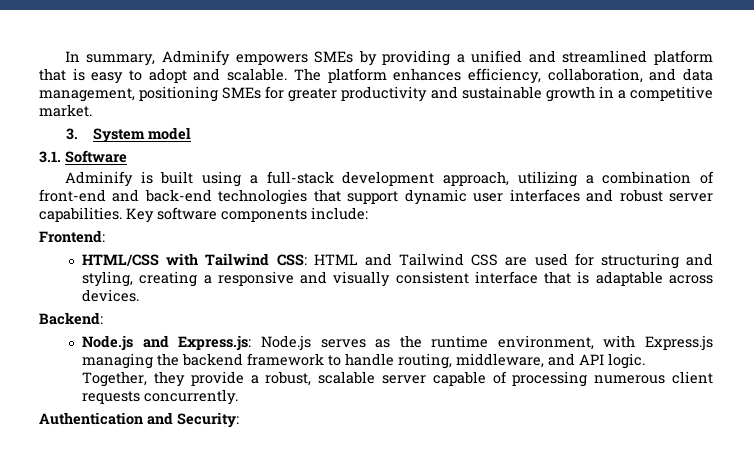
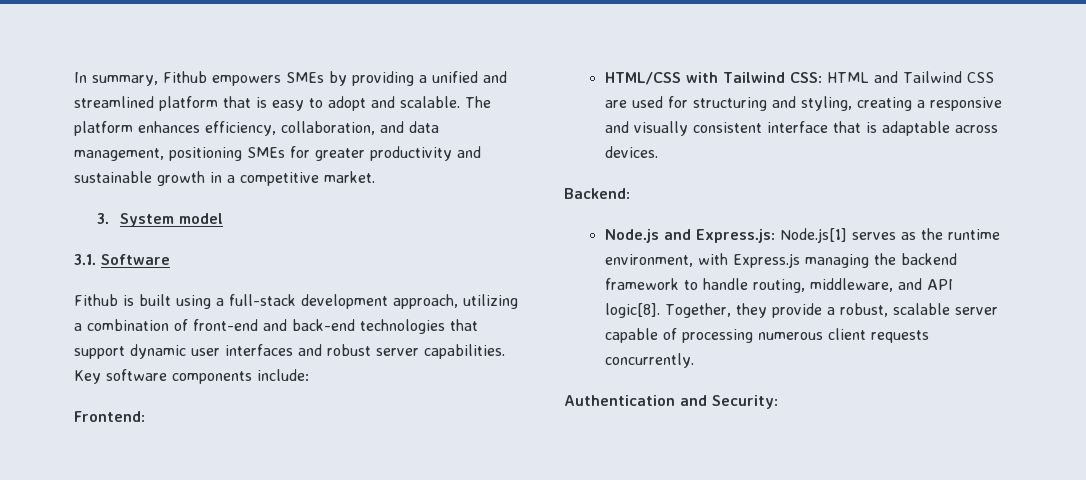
- In summary, Adminify empowers SMEs by providing a unified and streamlined platform that is easy to adopt and scalable.
+ In summary, Fithub empowers SMEs by providing a unified and streamlined platform that is easy to adopt and scalable.
- Adminify is built using a full-stack development approach, utilizing a combination of front-end and back-end technologies that support dynamic user interfaces and robust server capabilities.
+ Fithub is built using a full-stack development approach, utilizing a combination of front-end and back-end technologies that support dynamic user interfaces and robust server capabilities.
- Node.js and Express.js: Node.js serves as the runtime environment, with Express.js managing the backend framework to handle routing, middleware, and API logic.
+ Node.js and Express.js: Node.js[1] serves as the runtime environment, with Express.js managing the backend framework to handle routing, middleware, and API logic[8].

